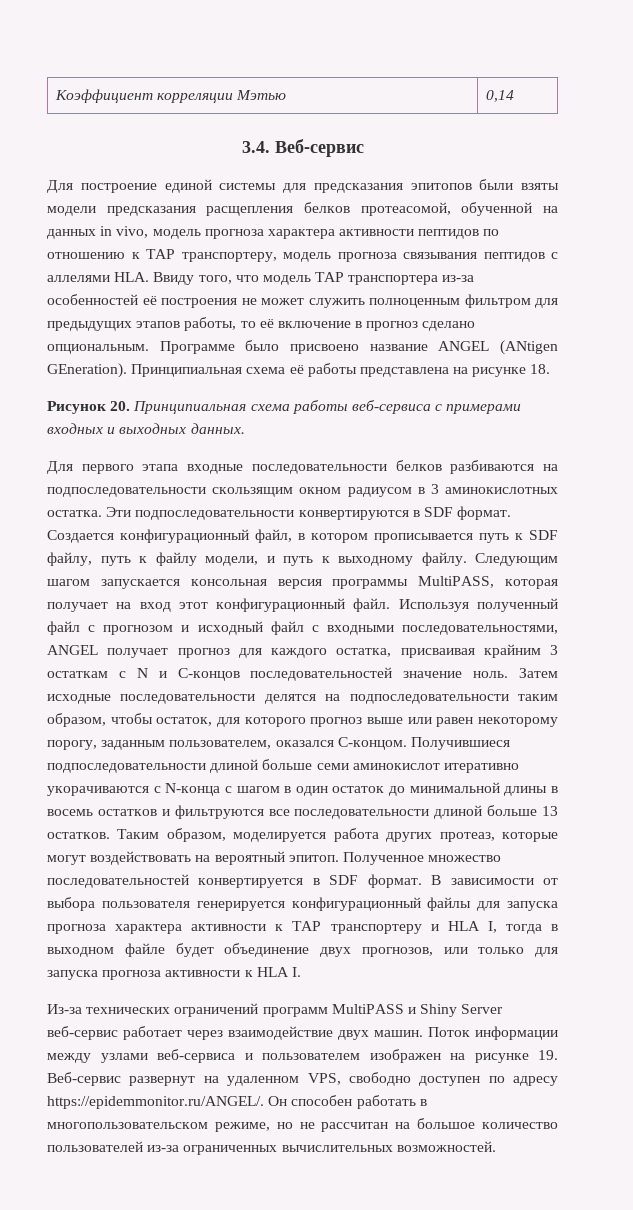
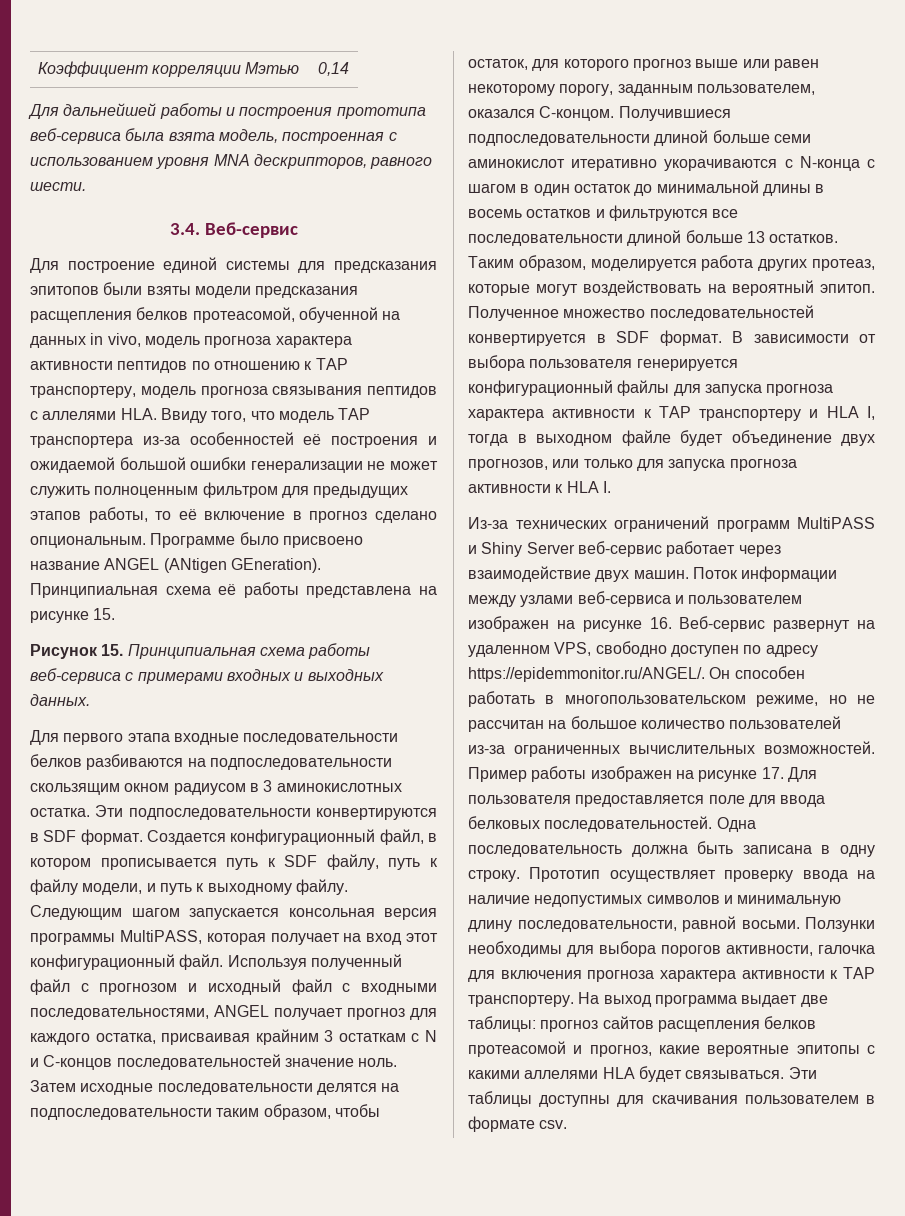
+ Для дальнейшей работы и построения прототипа веб-сервиса была взята модель, построенная с использованием уровня MNA дескрипторов, равного шести.
- Для построение единой системы для предсказания эпитопов были взяты модели предсказания расщепления белков протеасомой, обученной на данных in vivo, модель прогноза характера активности пептидов по отношению к TAP транспортеру, модель прогноза связывания пептидов с аллелями HLA. Ввиду того, что модель TAP транспортера из-за особенностей её построения не может служить полноценным фильтром для предыдущих этапов работы, то её включение в прогноз сделано опциональным.
+ Для построение единой системы для предсказания эпитопов были взяты модели предсказания расщепления белков протеасомой, обученной на данных in vivo, модель прогноза характера активности пептидов по отношению к TAP транспортеру, модель прогноза связывания пептидов с аллелями HLA. Ввиду того, что модель TAP транспортера из-за особенностей её построения и ожидаемой большой ошибки генерализации не может служить полноценным фильтром для предыдущих этапов работы, то её включение в прогноз сделано опциональным.
- Принципиальная схема её работы представлена на рисунке 18.
+ Принципиальная схема её работы представлена на рисунке 15.
- Рисунок 20. Принципиальная схема работы веб-сервиса с примерами входных и выходных данных.
+ Рисунок 15. Принципиальная схема работы веб-сервиса с примерами входных и выходных данных.
- Поток информации между узлами веб-сервиса и пользователем изображен на рисунке 19. Веб-сервис развернут на удаленном VPS, свободно доступен по адресу https://epidemmonitor.ru/ANGEL/. Он способен работать в многопользовательском режиме, но не рассчитан на большое количество пользователей из-за ограниченных вычислительных возможностей.
+ Поток информации между узлами веб-сервиса и пользователем изображен на рисунке 16. Веб-сервис развернут на удаленном VPS, свободно доступен по адресу https://epidemmonitor.ru/ANGEL/. Он способен работать в многопользовательском режиме, но не рассчитан на большое количество пользователей из-за ограниченных вычислительных возможностей.
+ Пример работы изображен на рисунке 17. Для пользователя предоставляется поле для ввода белковых последовательностей. Одна последовательность должна быть записана в одну строку. Прототип осуществляет проверку ввода на наличие недопустимых символов и минимальную длину последовательности, равной восьми. Ползунки необходимы для выбора порогов активности, галочка для включения прогноза характера активности к TAP транспортеру. На выход программа выдает две таблицы: прогноз сайтов расщепления белков протеасомой и прогноз, какие вероятные эпитопы с какими аллелями HLA будет связываться. Эти таблицы доступны для скачивания пользователем в формате csv.

